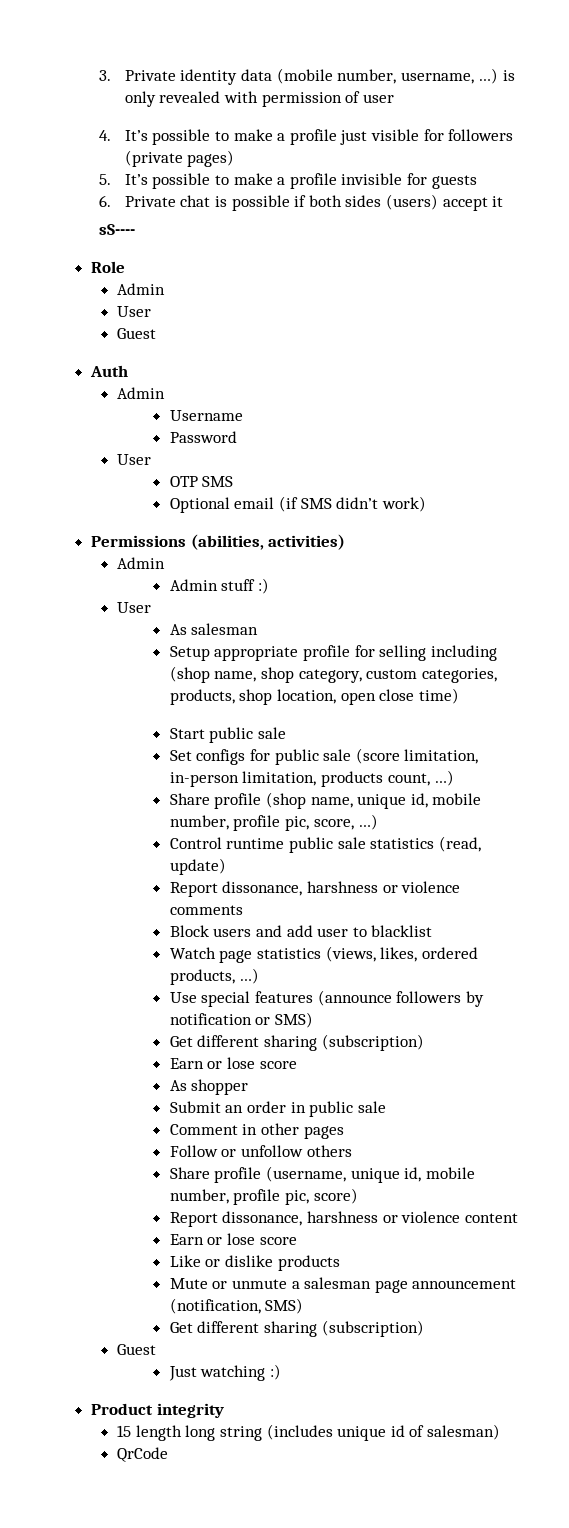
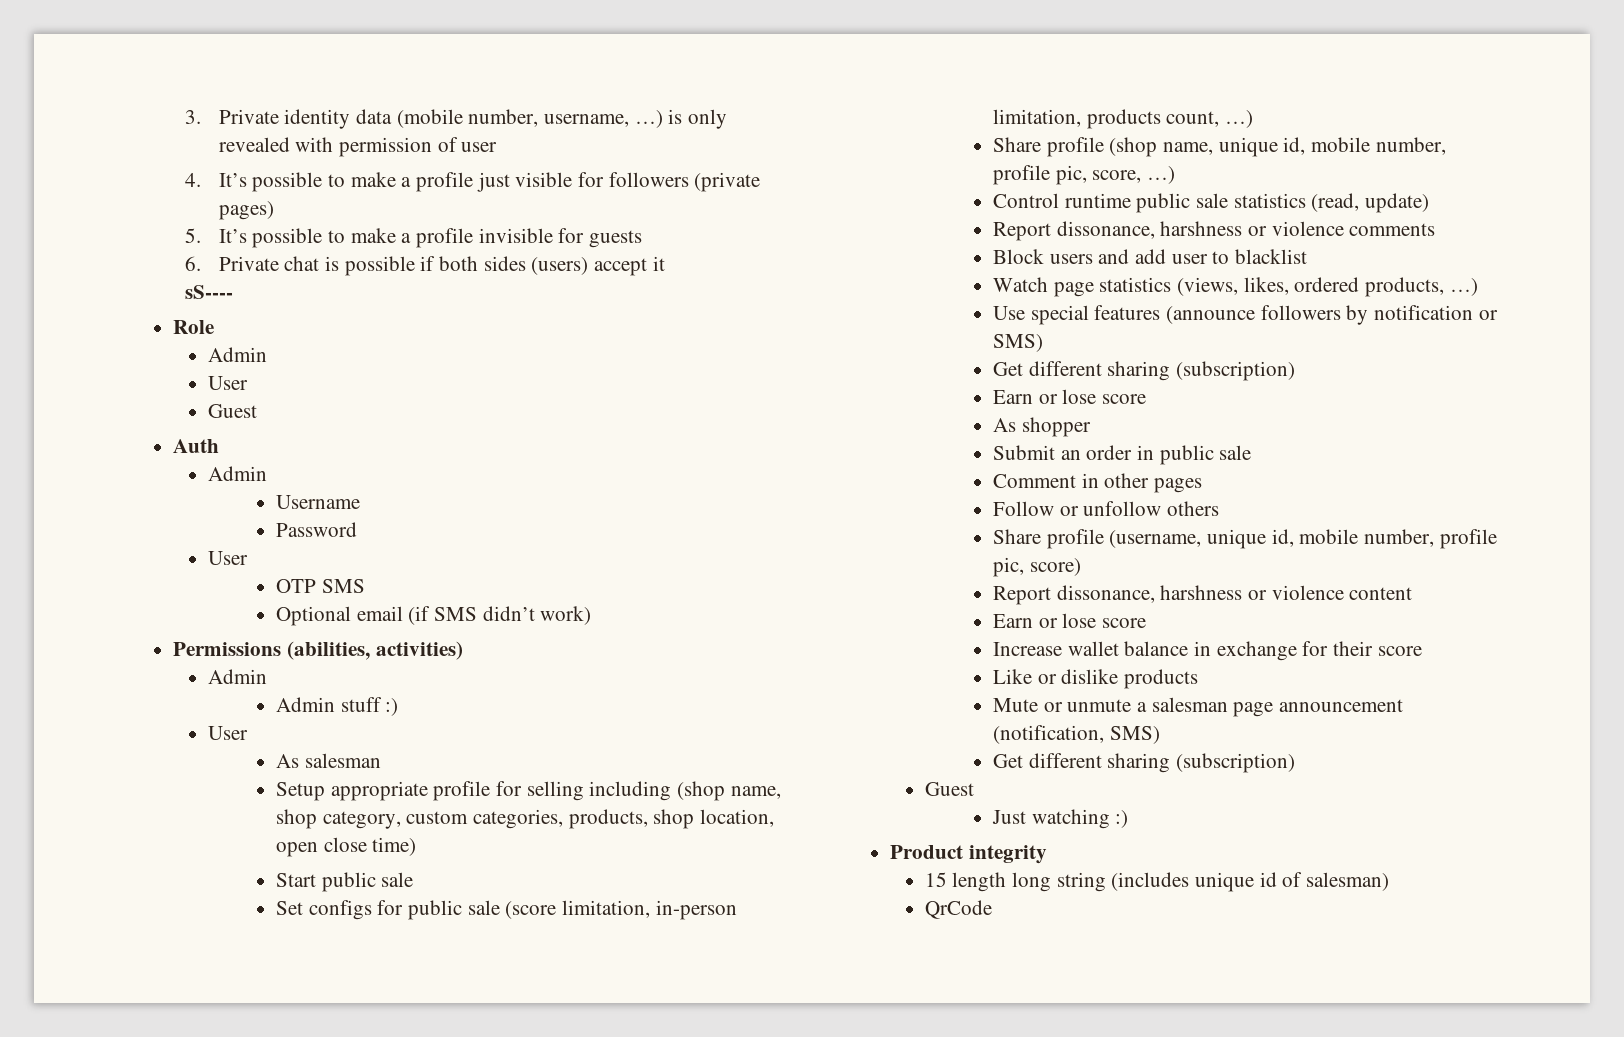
+ Increase wallet balance in exchange for their score

